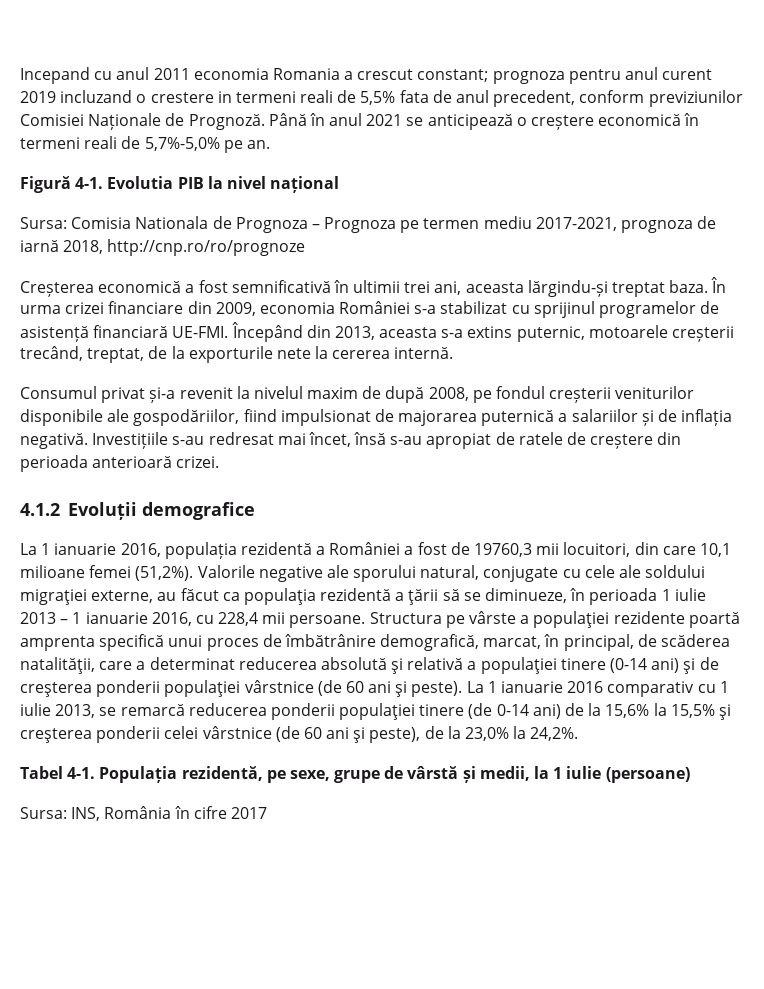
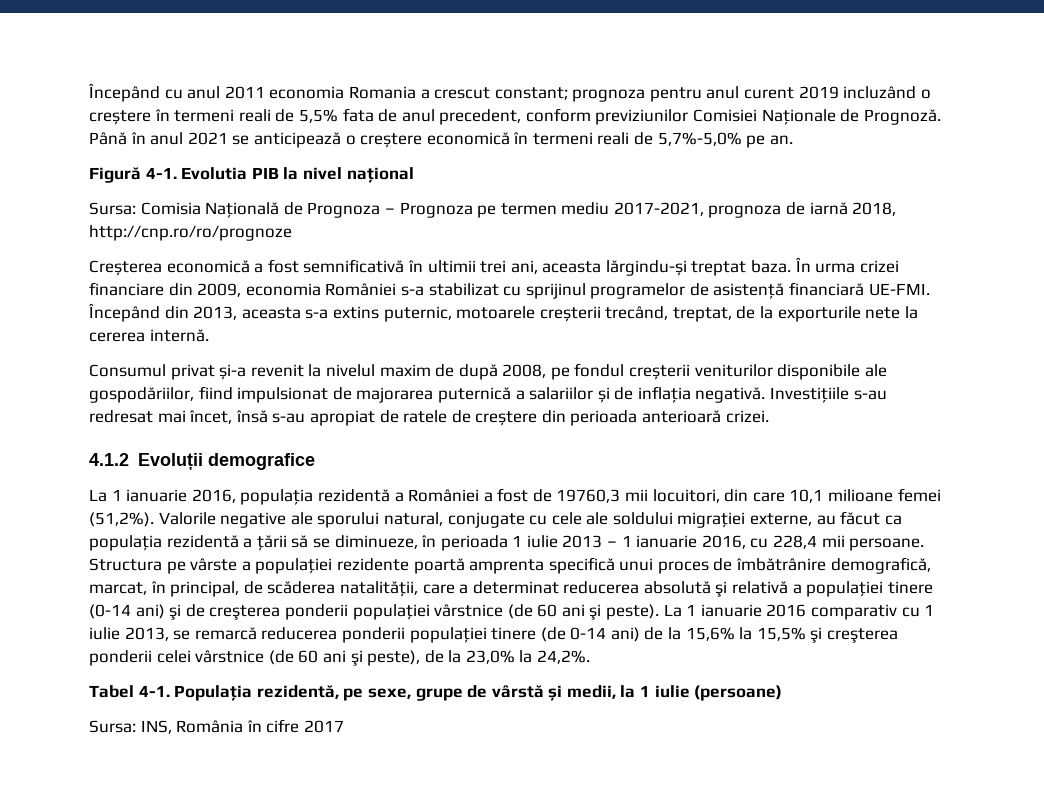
- Incepand cu anul 2011 economia Romania a crescut constant; prognoza pentru anul curent 2019 incluzand o crestere in termeni reali de 5,5% fata de anul precedent, conform previziunilor Comisiei Naționale de Prognoză.
+ Începând cu anul 2011 economia Romania a crescut constant; prognoza pentru anul curent 2019 incluzând o creștere în termeni reali de 5,5% fata de anul precedent, conform previziunilor Comisiei Naționale de Prognoză.
- Sursa: Comisia Nationala de Prognoza – Prognoza pe termen mediu 2017-2021, prognoza de iarnă 2018, http://cnp.ro/ro/prognoze
+ Sursa: Comisia Națională de Prognoza – Prognoza pe termen mediu 2017-2021, prognoza de iarnă 2018, http://cnp.ro/ro/prognoze

